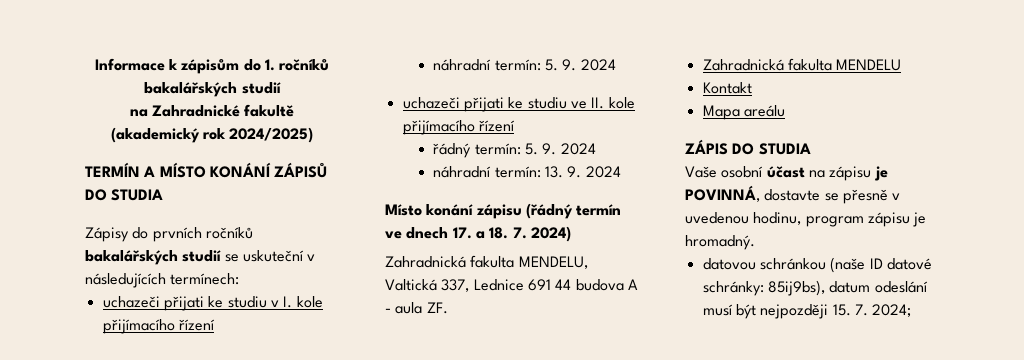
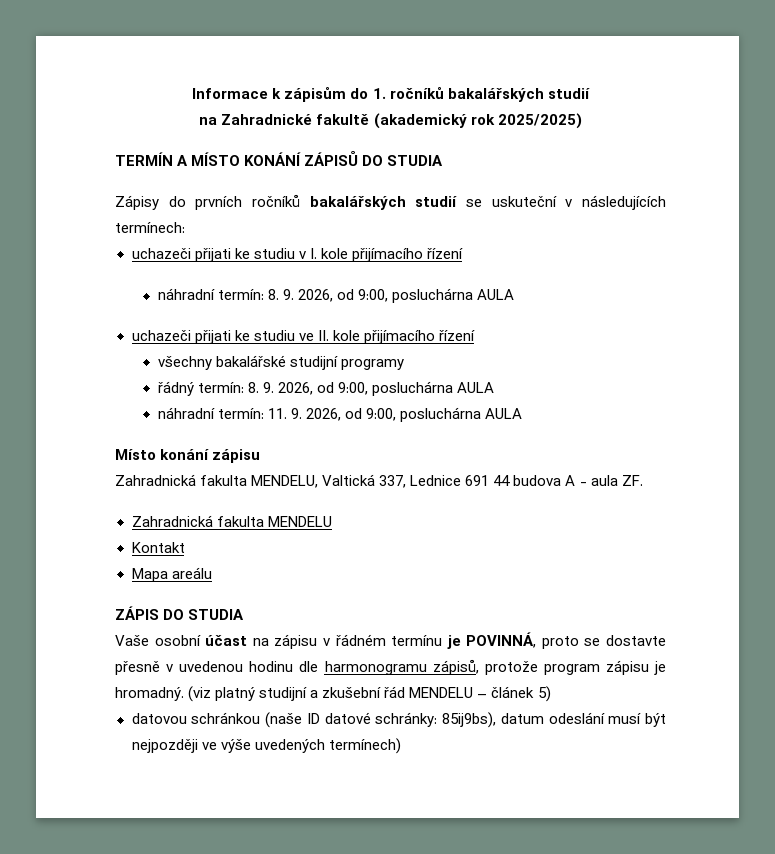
- na Zahradnické fakultě (akademický rok 2024/2025)
+ na Zahradnické fakultě (akademický rok 2025/2025)
- náhradní termín: 5. 9. 2024
+ náhradní termín: 8. 9. 2026, od 9:00, posluchárna AULA
- řádný termín: 5. 9. 2024
- náhradní termín: 13. 9. 2024
- Místo konání zápisu (řádný termín ve dnech 17. a 18. 7. 2024)
+ všechny bakalářské studijní programy
+ řádný termín: 8. 9. 2026, od 9:00, posluchárna AULA
+ náhradní termín: 11. 9. 2026, od 9:00, posluchárna AULA
+ Místo konání zápisu
- Vaše osobní účast na zápisu je POVINNÁ, dostavte se přesně v uvedenou hodinu, program zápisu je hromadný.
+ Vaše osobní účast na zápisu v řádném termínu je POVINNÁ, proto se dostavte přesně v uvedenou hodinu dle harmonogramu zápisů, protože program zápisu je hromadný. (viz platný studijní a zkušební řád MENDELU – článek 5)
- datovou schránkou (naše ID datové schránky: 85ij9bs), datum odeslání musí být nejpozději 15. 7. 2024;
+ datovou schránkou (naše ID datové schránky: 85ij9bs), datum odeslání musí být nejpozději ve výše uvedených termínech)

